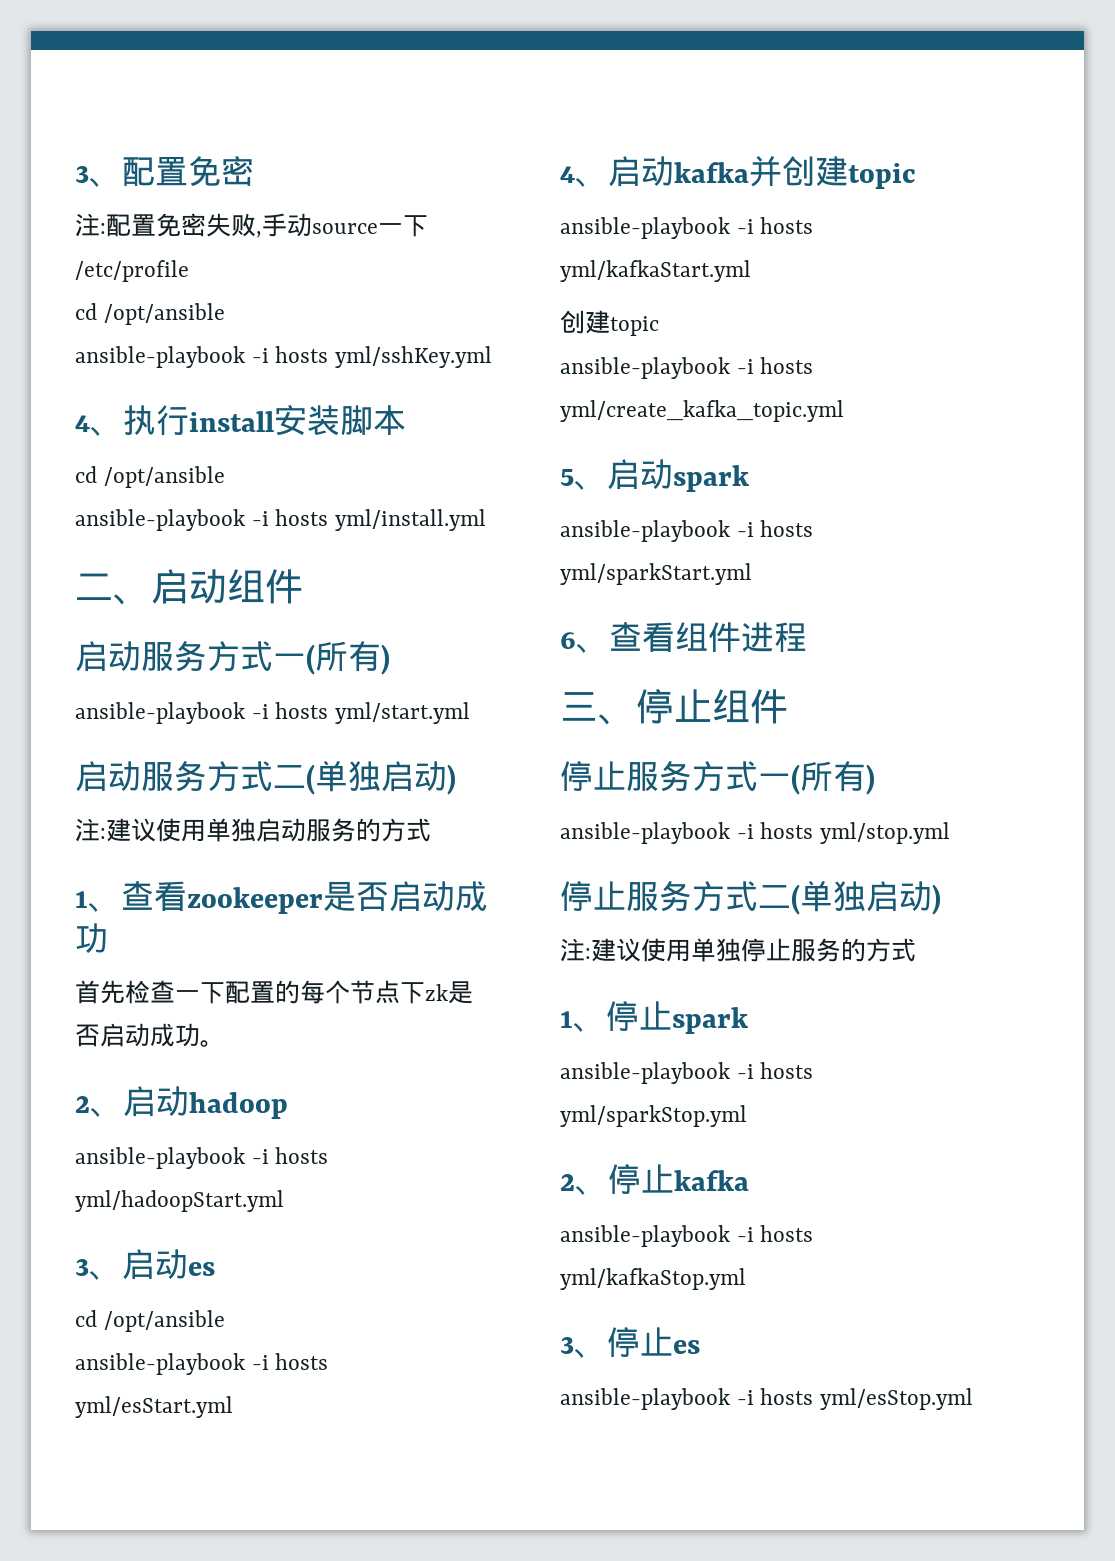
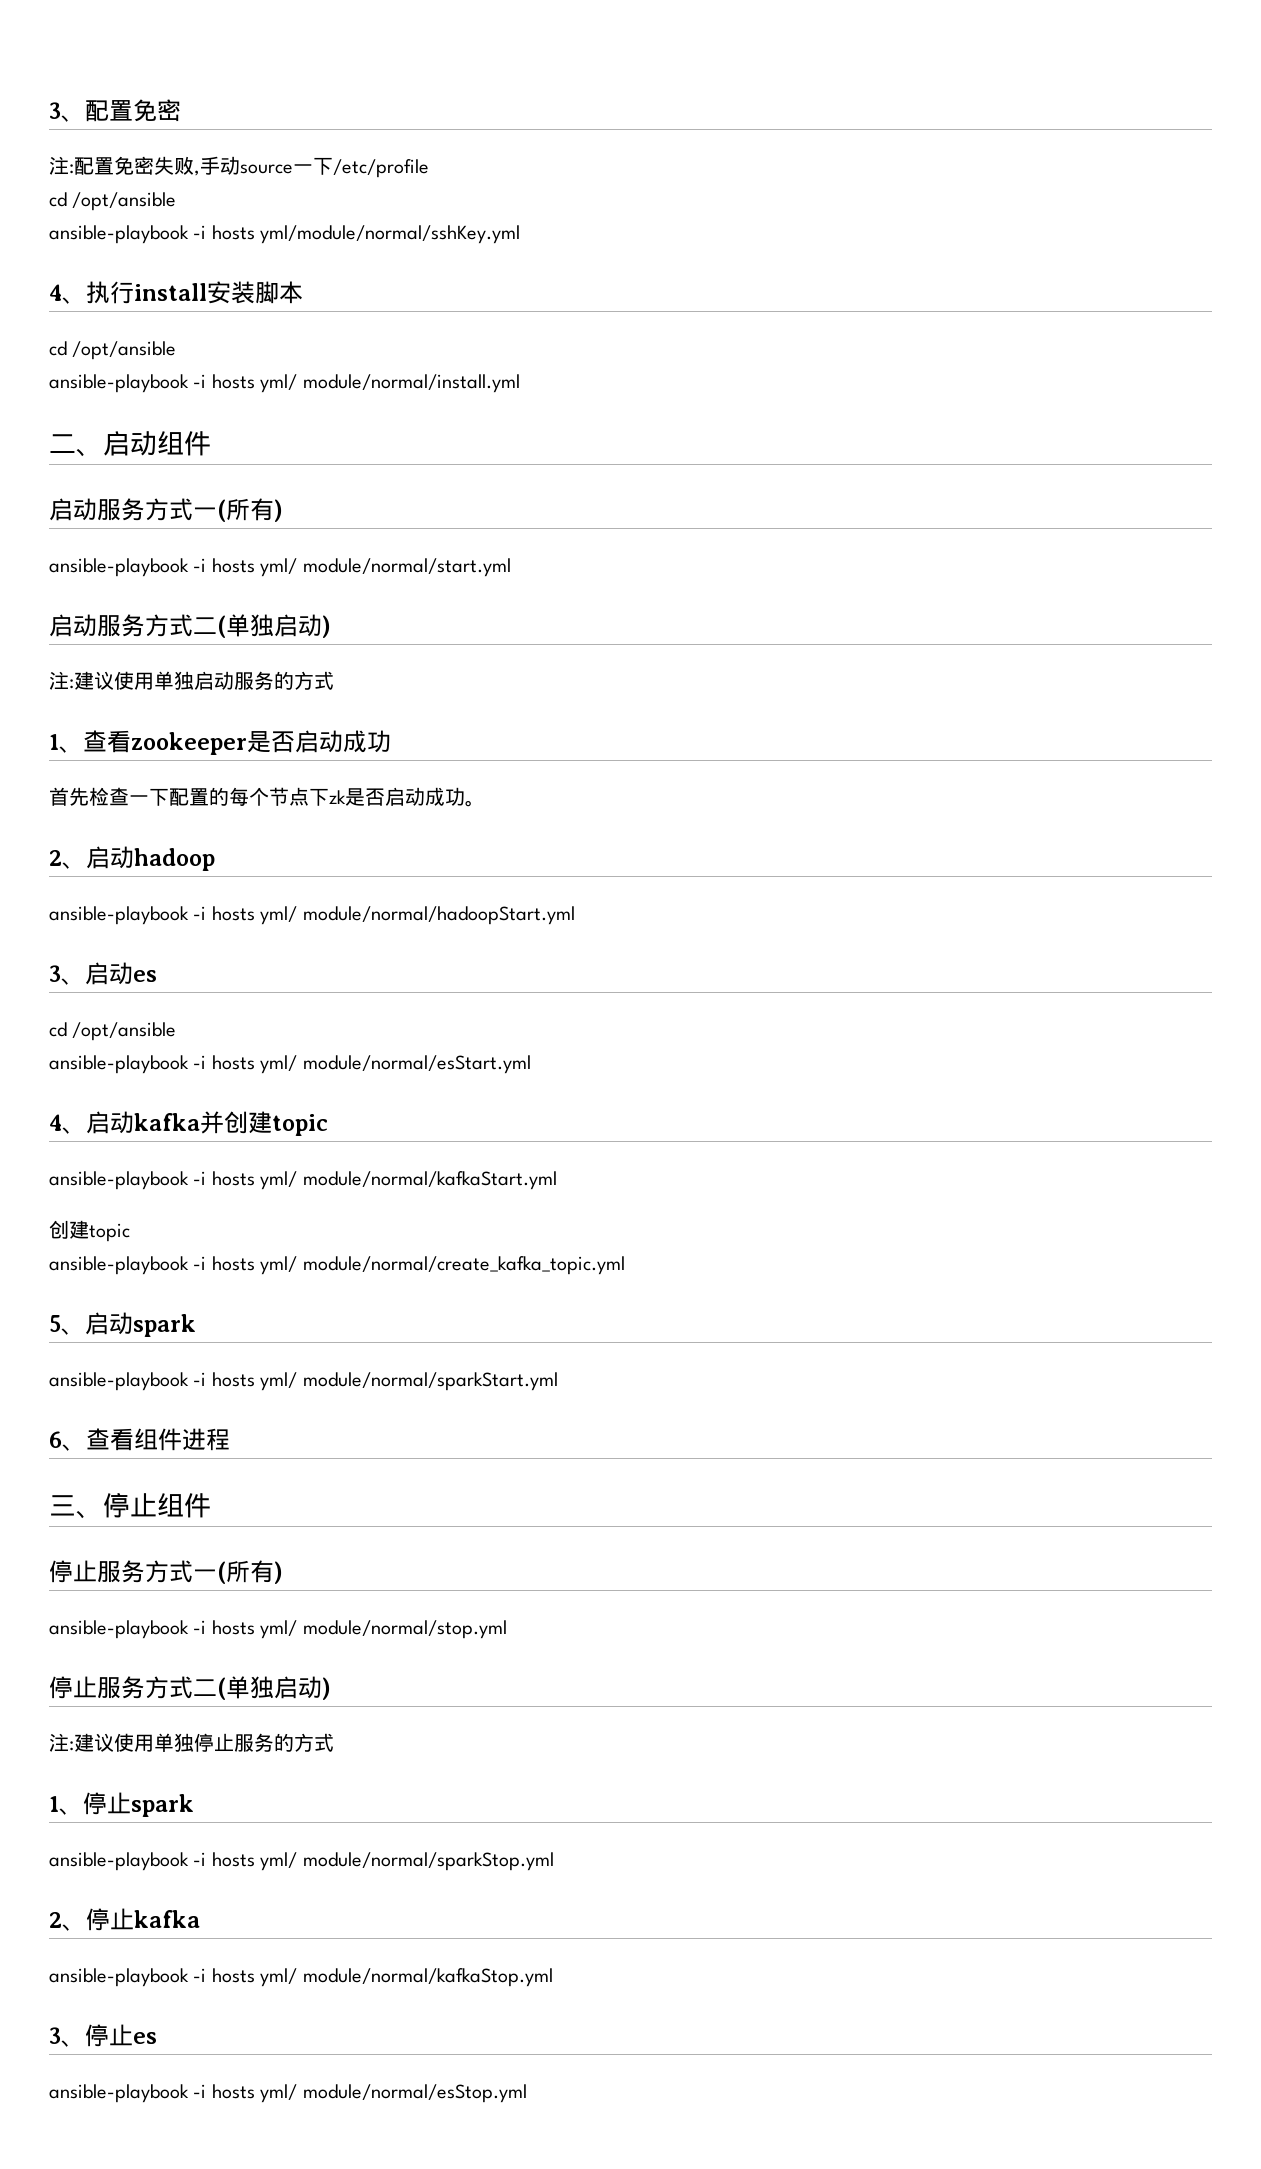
- ansible-playbook -i hosts yml/sshKey.yml
+ ansible-playbook -i hosts yml/module/normal/sshKey.yml
- ansible-playbook -i hosts yml/install.yml
+ ansible-playbook -i hosts yml/ module/normal/install.yml
- ansible-playbook -i hosts yml/start.yml
+ ansible-playbook -i hosts yml/ module/normal/start.yml
- ansible-playbook -i hosts yml/hadoopStart.yml
+ ansible-playbook -i hosts yml/ module/normal/hadoopStart.yml
- ansible-playbook -i hosts yml/esStart.yml
+ ansible-playbook -i hosts yml/ module/normal/esStart.yml
- ansible-playbook -i hosts yml/kafkaStart.yml
+ ansible-playbook -i hosts yml/ module/normal/kafkaStart.yml
  创建topic
- ansible-playbook -i hosts yml/create_kafka_topic.yml
+ ansible-playbook -i hosts yml/ module/normal/create_kafka_topic.yml
- ansible-playbook -i hosts yml/sparkStart.yml
+ ansible-playbook -i hosts yml/ module/normal/sparkStart.yml
- ansible-playbook -i hosts yml/stop.yml
+ ansible-playbook -i hosts yml/ module/normal/stop.yml
- ansible-playbook -i hosts yml/sparkStop.yml
+ ansible-playbook -i hosts yml/ module/normal/sparkStop.yml
- ansible-playbook -i hosts yml/kafkaStop.yml
+ ansible-playbook -i hosts yml/ module/normal/kafkaStop.yml
- ansible-playbook -i hosts yml/esStop.yml
+ ansible-playbook -i hosts yml/ module/normal/esStop.yml

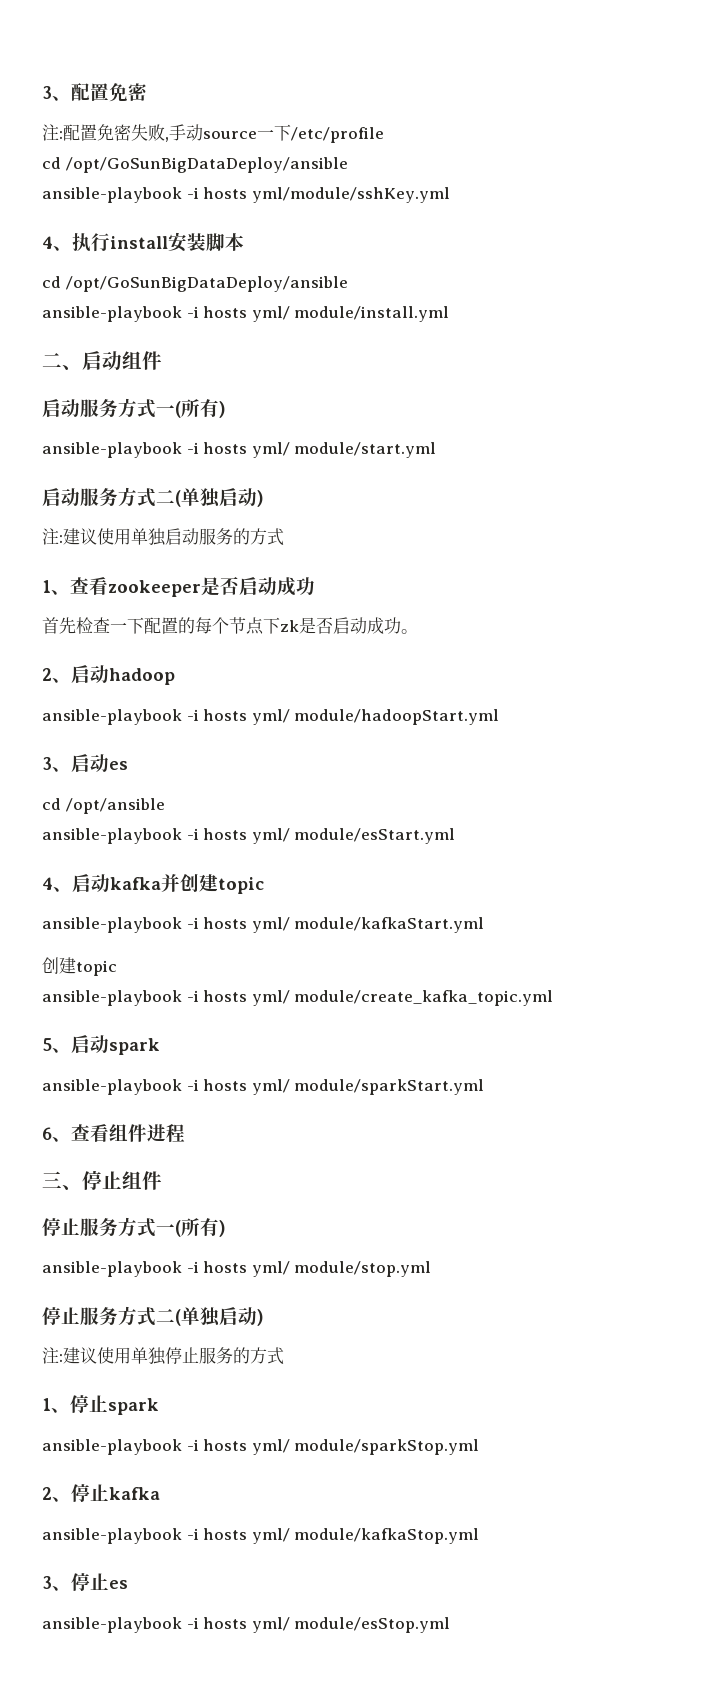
  注:配置免密失败,手动source一下/etc/profile
- cd /opt/ansible
- ansible-playbook -i hosts yml/module/normal/sshKey.yml
+ cd /opt/GoSunBigDataDeploy/ansible
+ ansible-playbook -i hosts yml/module/sshKey.yml
  4、执行install安装脚本
- cd /opt/ansible
- ansible-playbook -i hosts yml/ module/normal/install.yml
+ cd /opt/GoSunBigDataDeploy/ansible
+ ansible-playbook -i hosts yml/ module/install.yml
- ansible-playbook -i hosts yml/ module/normal/start.yml
+ ansible-playbook -i hosts yml/ module/start.yml
- ansible-playbook -i hosts yml/ module/normal/hadoopStart.yml
+ ansible-playbook -i hosts yml/ module/hadoopStart.yml
- ansible-playbook -i hosts yml/ module/normal/esStart.yml
+ ansible-playbook -i hosts yml/ module/esStart.yml
- ansible-playbook -i hosts yml/ module/normal/kafkaStart.yml
+ ansible-playbook -i hosts yml/ module/kafkaStart.yml
  创建topic
- ansible-playbook -i hosts yml/ module/normal/create_kafka_topic.yml
+ ansible-playbook -i hosts yml/ module/create_kafka_topic.yml
- ansible-playbook -i hosts yml/ module/normal/sparkStart.yml
+ ansible-playbook -i hosts yml/ module/sparkStart.yml
- ansible-playbook -i hosts yml/ module/normal/stop.yml
+ ansible-playbook -i hosts yml/ module/stop.yml
- ansible-playbook -i hosts yml/ module/normal/sparkStop.yml
+ ansible-playbook -i hosts yml/ module/sparkStop.yml
- ansible-playbook -i hosts yml/ module/normal/kafkaStop.yml
+ ansible-playbook -i hosts yml/ module/kafkaStop.yml
- ansible-playbook -i hosts yml/ module/normal/esStop.yml
+ ansible-playbook -i hosts yml/ module/esStop.yml

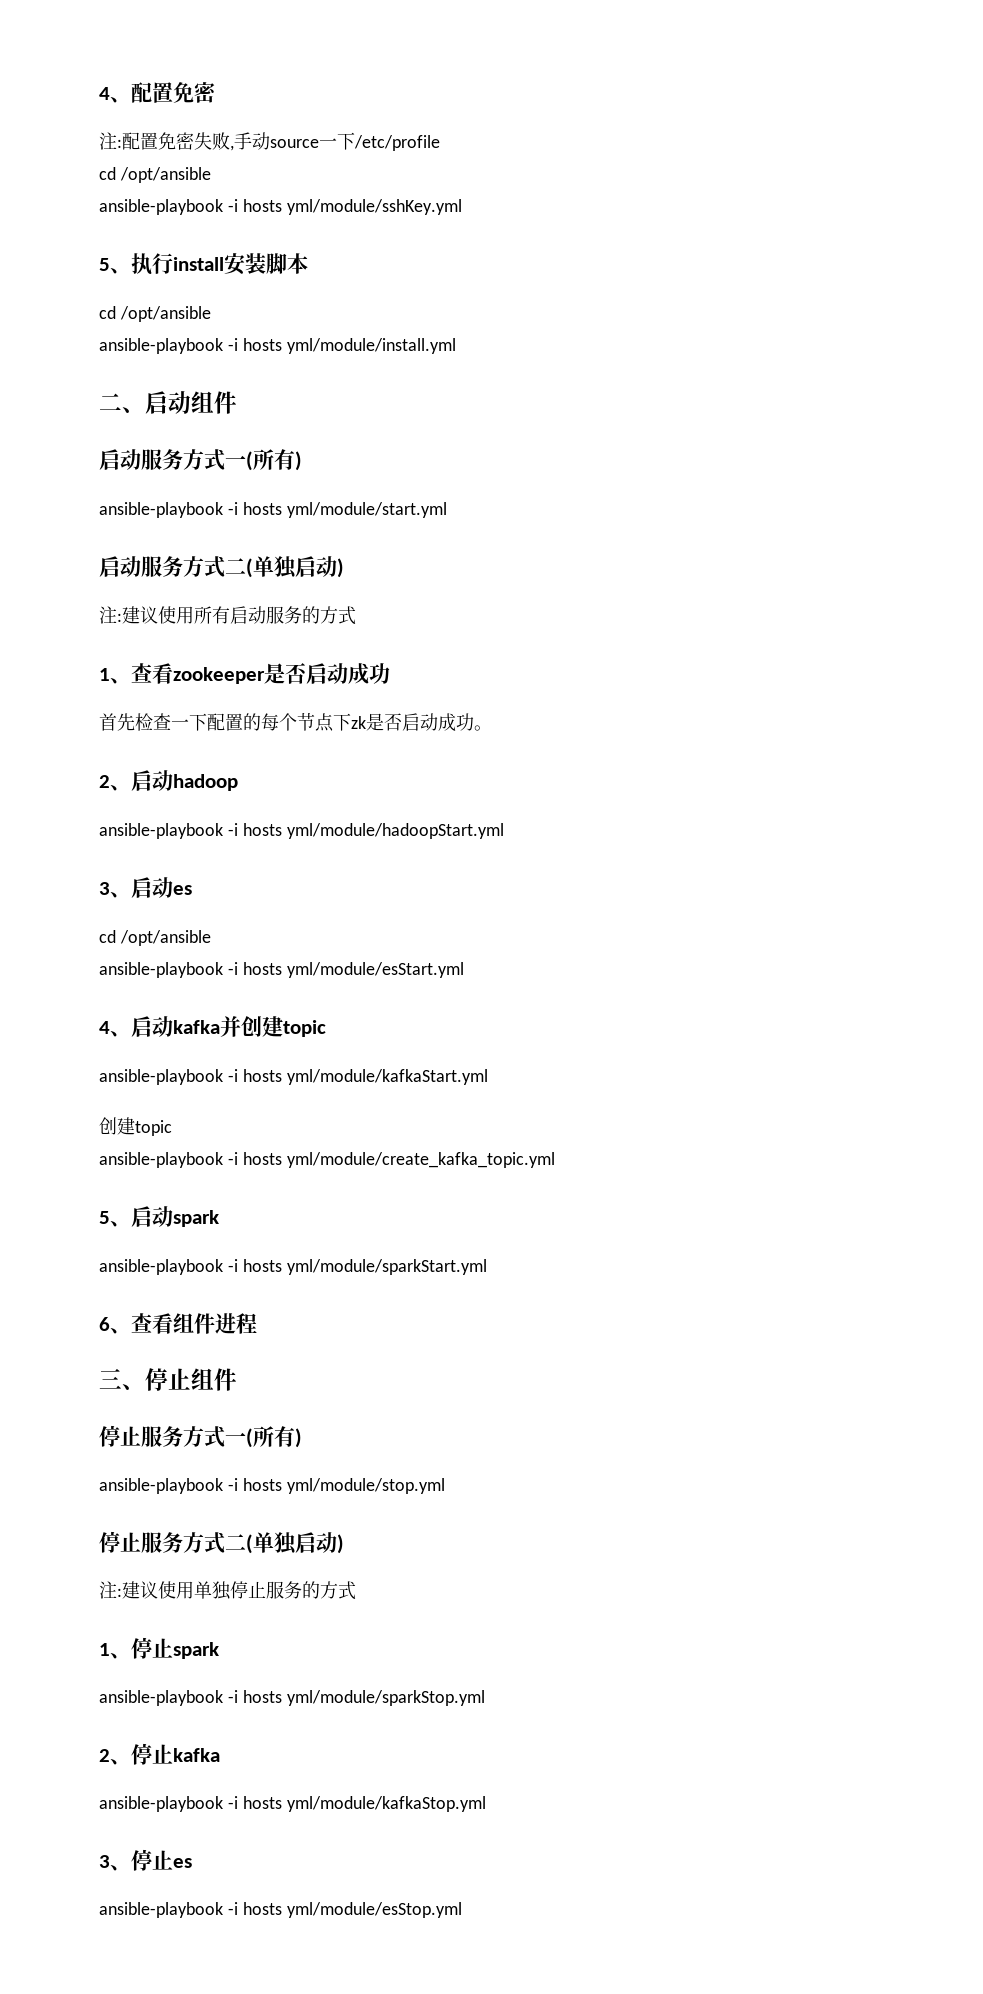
- 3、配置免密
+ 4、配置免密
  注:配置免密失败,手动source一下/etc/profile
- cd /opt/GoSunBigDataDeploy/ansible
+ cd /opt/ansible
- 4、执行install安装脚本
- cd /opt/GoSunBigDataDeploy/ansible
- ansible-playbook -i hosts yml/ module/install.yml
+ 5、执行install安装脚本
+ cd /opt/ansible
+ ansible-playbook -i hosts yml/module/install.yml
- ansible-playbook -i hosts yml/ module/start.yml
+ ansible-playbook -i hosts yml/module/start.yml
- 注:建议使用单独启动服务的方式
+ 注:建议使用所有启动服务的方式
- ansible-playbook -i hosts yml/ module/hadoopStart.yml
+ ansible-playbook -i hosts yml/module/hadoopStart.yml
- ansible-playbook -i hosts yml/ module/esStart.yml
+ ansible-playbook -i hosts yml/module/esStart.yml
- ansible-playbook -i hosts yml/ module/kafkaStart.yml
+ ansible-playbook -i hosts yml/module/kafkaStart.yml
  创建topic
- ansible-playbook -i hosts yml/ module/create_kafka_topic.yml
+ ansible-playbook -i hosts yml/module/create_kafka_topic.yml
- ansible-playbook -i hosts yml/ module/sparkStart.yml
+ ansible-playbook -i hosts yml/module/sparkStart.yml
- ansible-playbook -i hosts yml/ module/stop.yml
+ ansible-playbook -i hosts yml/module/stop.yml
- ansible-playbook -i hosts yml/ module/sparkStop.yml
+ ansible-playbook -i hosts yml/module/sparkStop.yml
- ansible-playbook -i hosts yml/ module/kafkaStop.yml
+ ansible-playbook -i hosts yml/module/kafkaStop.yml
- ansible-playbook -i hosts yml/ module/esStop.yml
+ ansible-playbook -i hosts yml/module/esStop.yml

